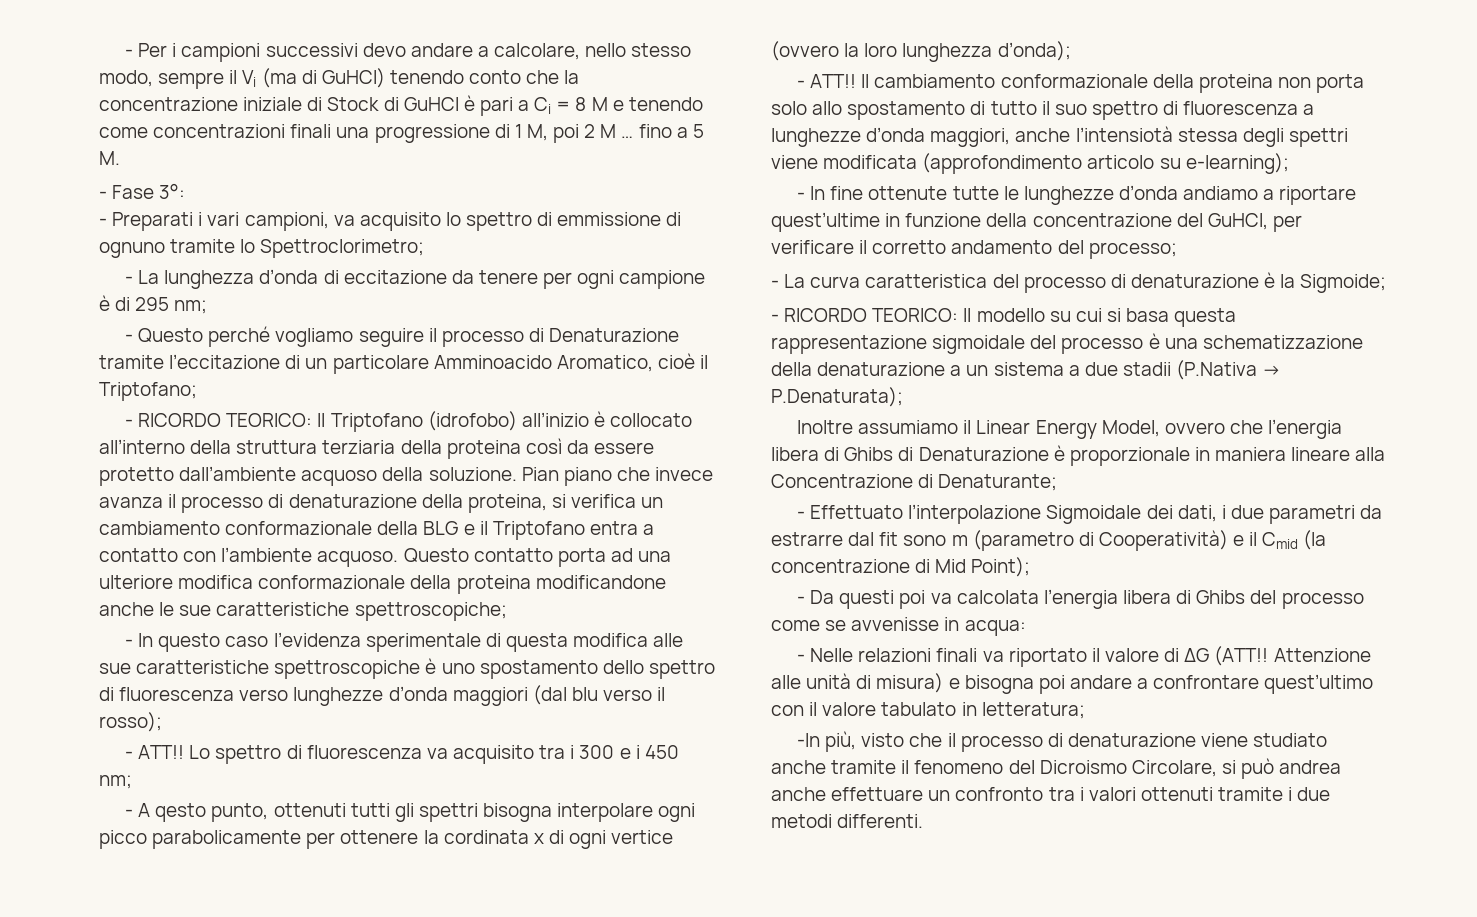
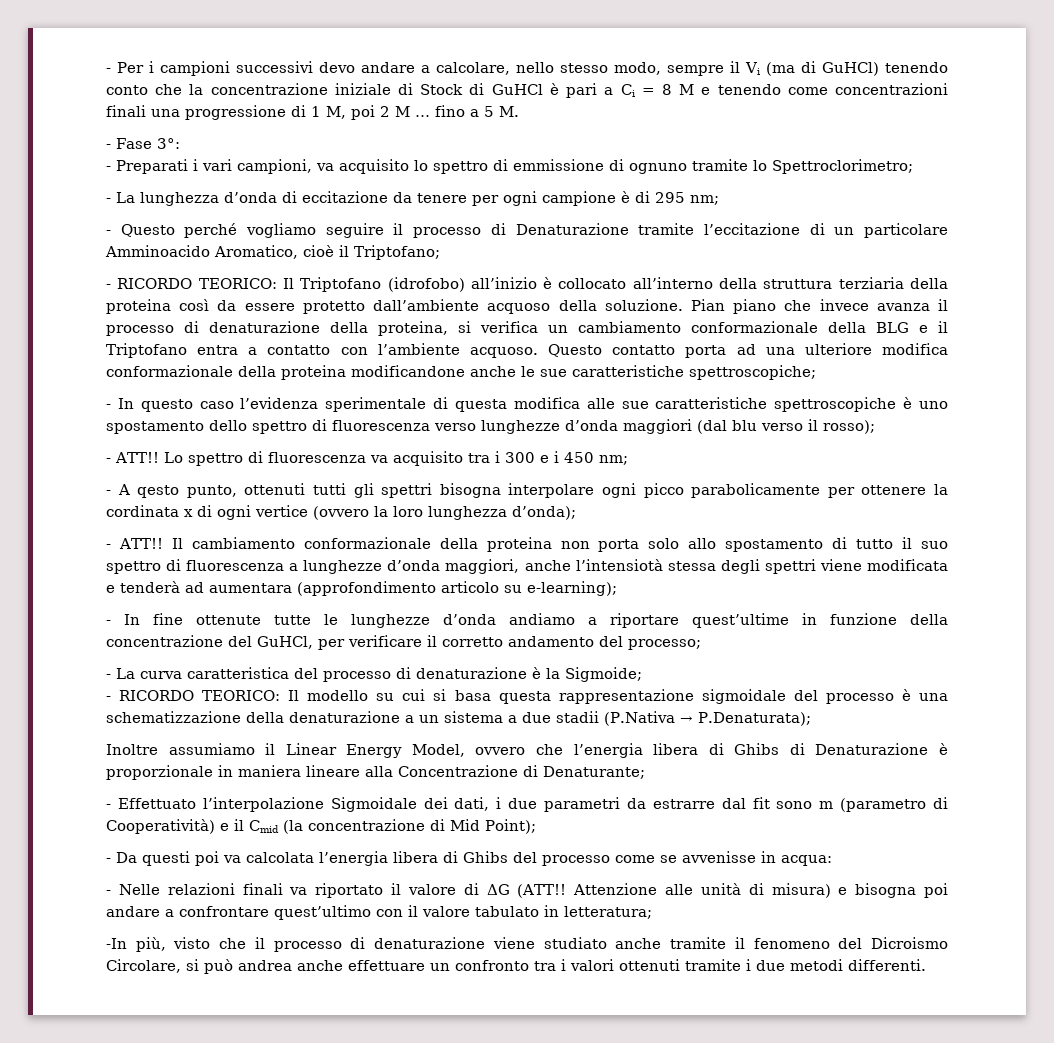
- Il cambiamento conformazionale della proteina non porta solo allo spostamento di tutto il suo spettro di fluorescenza a lunghezze d’onda maggiori, anche l’intensiotà stessa degli spettri viene modificata (approfondimento articolo su e-learning);
+ Il cambiamento conformazionale della proteina non porta solo allo spostamento di tutto il suo spettro di fluorescenza a lunghezze d’onda maggiori, anche l’intensiotà stessa degli spettri viene modificata e tenderà ad aumentara (approfondimento articolo su e-learning);

